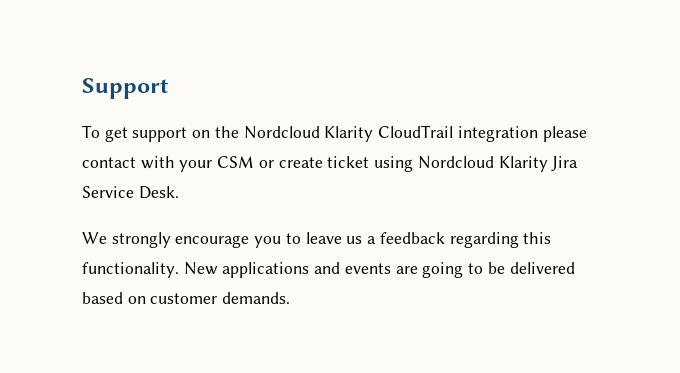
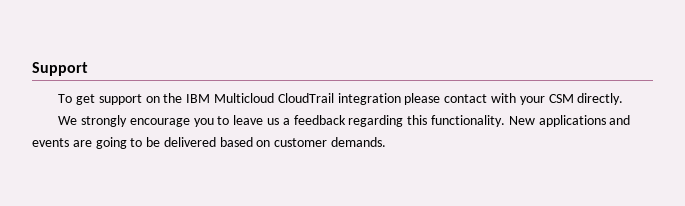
- To get support on the Nordcloud Klarity CloudTrail integration please contact with your CSM or create ticket using Nordcloud Klarity Jira Service Desk.
+ To get support on the IBM Multicloud CloudTrail integration please contact with your CSM directly.

